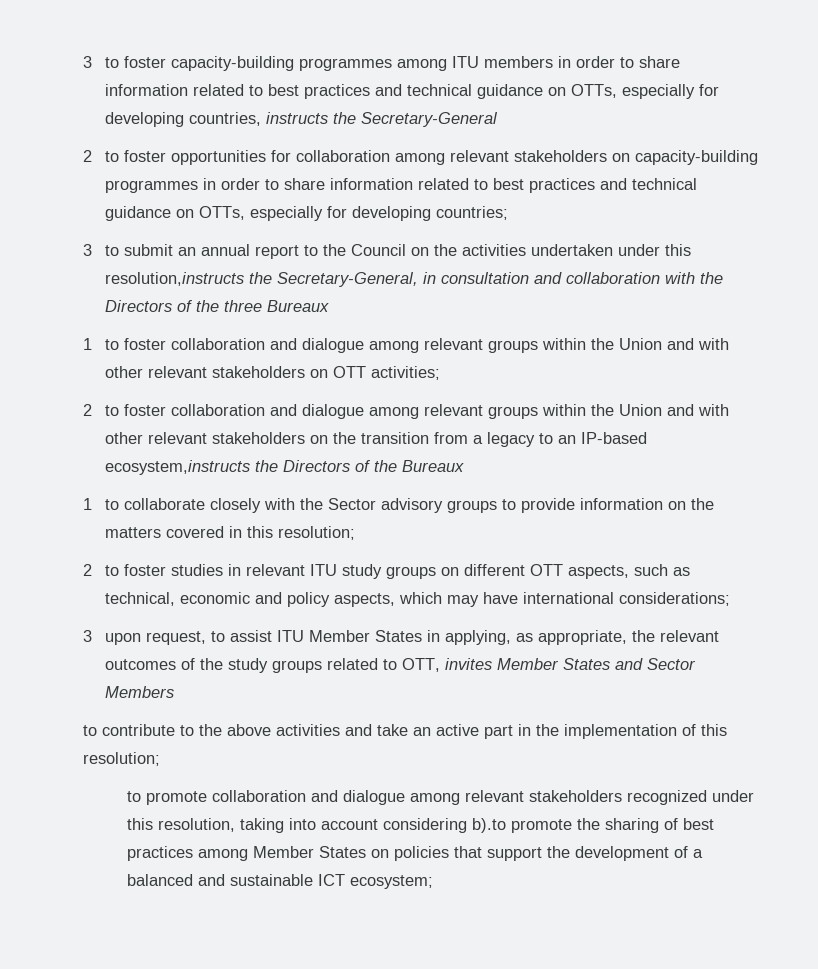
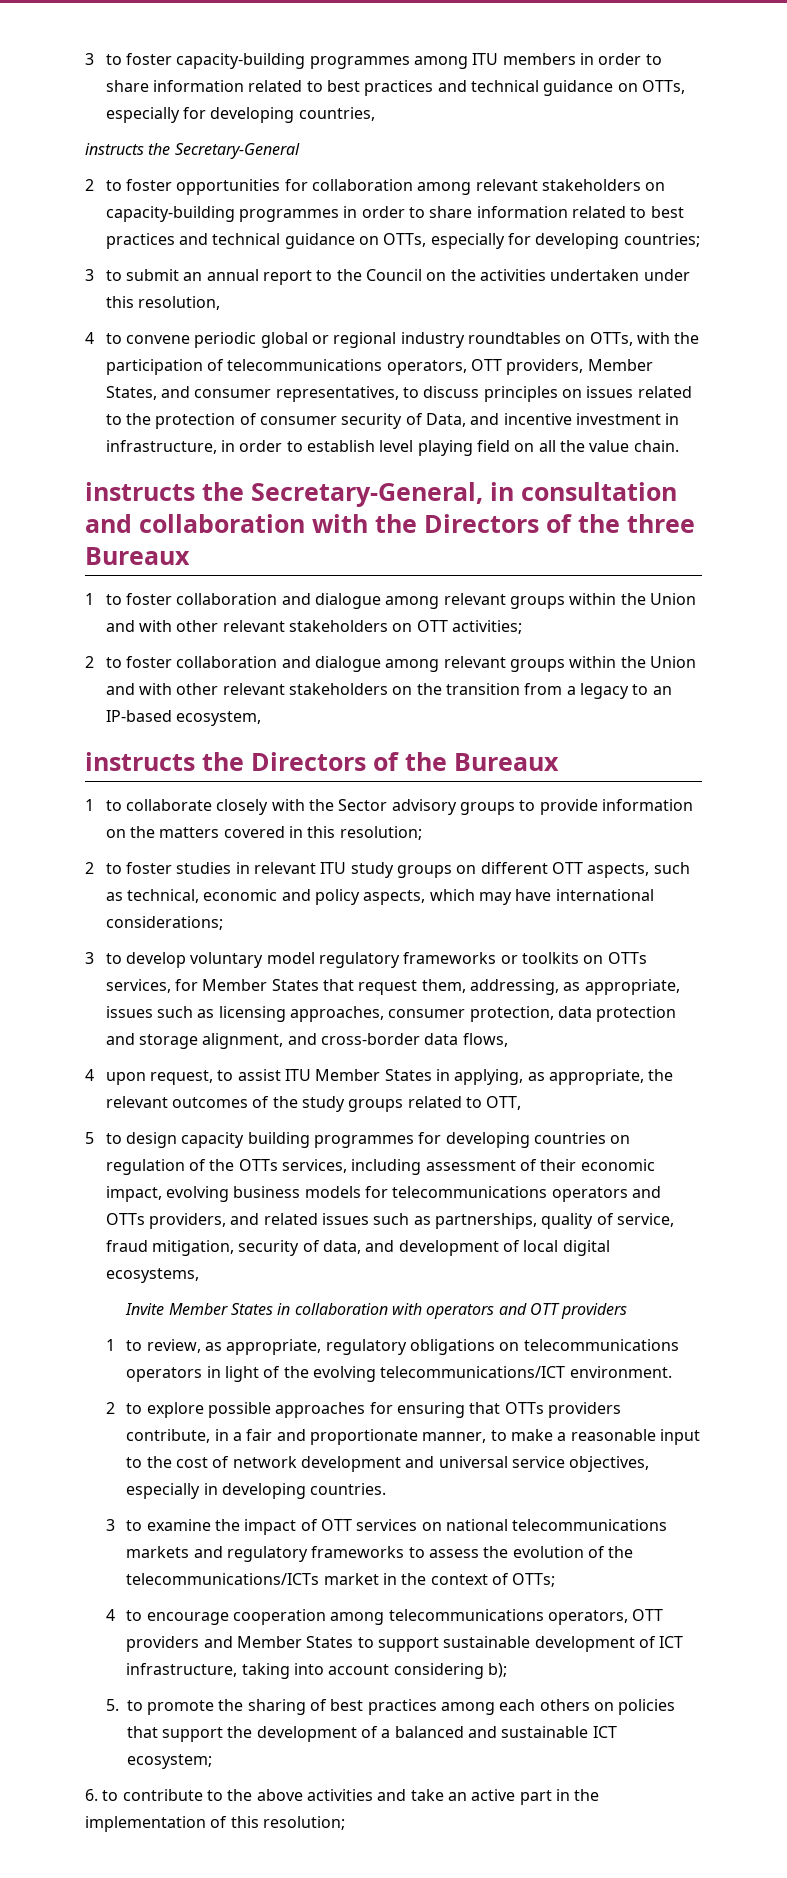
- 3 to foster capacity-building programmes among ITU members in order to share information related to best practices and technical guidance on OTTs, especially for developing countries, instructs the Secretary-General
+ 3 to foster capacity-building programmes among ITU members in order to share information related to best practices and technical guidance on OTTs, especially for developing countries,
+ instructs the Secretary-General
- 3 to submit an annual report to the Council on the activities undertaken under this resolution,instructs the Secretary-General, in consultation and collaboration with the Directors of the three Bureaux
+ 3 to submit an annual report to the Council on the activities undertaken under this resolution,
+ 4 to convene periodic global or regional industry roundtables on OTTs, with the participation of telecommunications operators, OTT providers, Member States, and consumer representatives, to discuss principles on issues related to the protection of consumer security of Data, and incentive investment in infrastructure, in order to establish level playing field on all the value chain.
+ instructs the Secretary-General, in consultation and collaboration with the Directors of the three Bureaux
- 2 to foster collaboration and dialogue among relevant groups within the Union and with other relevant stakeholders on the transition from a legacy to an IP-based ecosystem,instructs the Directors of the Bureaux
+ 2 to foster collaboration and dialogue among relevant groups within the Union and with other relevant stakeholders on the transition from a legacy to an IP-based ecosystem,
+ instructs the Directors of the Bureaux
- 3 upon request, to assist ITU Member States in applying, as appropriate, the relevant outcomes of the study groups related to ОТТ, invites Member States and Sector Members
- to contribute to the above activities and take an active part in the implementation of this resolution;
+ 3 to develop voluntary model regulatory frameworks or toolkits on OTTs services, for Member States that request them, addressing, as appropriate, issues such as licensing approaches, consumer protection, data protection and storage alignment, and cross‑border data flows,
+ 4 upon request, to assist ITU Member States in applying, as appropriate, the relevant outcomes of the study groups related to ОТТ,
+ 5 to design capacity building programmes for developing countries on regulation of the OTTs services, including assessment of their economic impact, evolving business models for telecommunications operators and OTTs providers, and related issues such as partnerships, quality of service, fraud mitigation, security of data, and development of local digital ecosystems,
+ Invite Member States in collaboration with operators and OTT providers
+ 1 to review, as appropriate, regulatory obligations on telecommunications operators in light of the evolving telecommunications/ICT environment.
+ 2 to explore possible approaches for ensuring that OTTs providers contribute, in a fair and proportionate manner, to make a reasonable input to the cost of network development and universal service objectives, especially in developing countries.
+ 3 to examine the impact of OTT services on national telecommunications markets and regulatory frameworks to assess the evolution of the telecommunications/ICTs market in the context of OTTs;
+ 4 to encourage cooperation among telecommunications operators, OTT providers and Member States to support sustainable development of ICT infrastructure, taking into account considering b);
+ 5. to promote the sharing of best practices among each others on policies that support the development of a balanced and sustainable ICT ecosystem;
+ 6. to contribute to the above activities and take an active part in the implementation of this resolution;
- to promote collaboration and dialogue among relevant stakeholders recognized under this resolution, taking into account considering b).to promote the sharing of best practices among Member States on policies that support the development of a balanced and sustainable ICT ecosystem;

